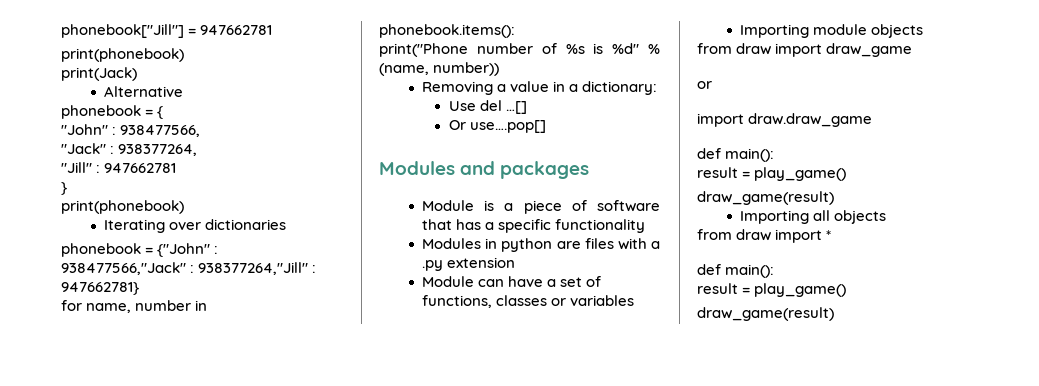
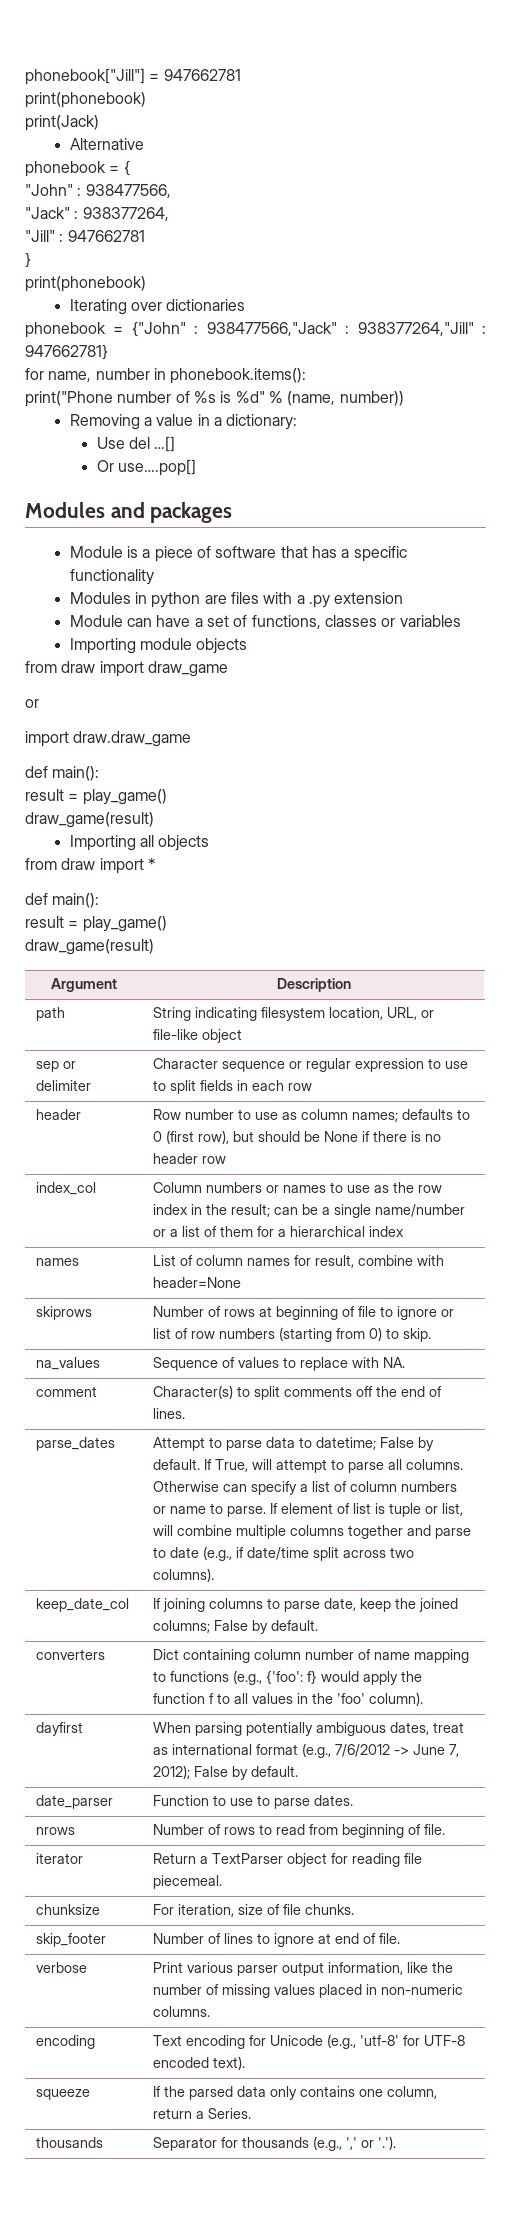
+ Argument | Description
+ path | String indicating filesystem location, URL, or file-like object
+ sep or delimiter | Character sequence or regular expression to use to split fields in each row
+ header | Row number to use as column names; defaults to 0 (first row), but should be None if there is no header row
+ index_col | Column numbers or names to use as the row index in the result; can be a single name/number or a list of them for a hierarchical index
+ names | List of column names for result, combine with header=None
+ skiprows | Number of rows at beginning of file to ignore or list of row numbers (starting from 0) to skip.
+ na_values | Sequence of values to replace with NA.
+ comment | Character(s) to split comments off the end of lines.
+ parse_dates | Attempt to parse data to datetime; False by default. If True, will attempt to parse all columns. Otherwise can specify a list of column numbers or name to parse. If element of list is tuple or list, will combine multiple columns together and parse to date (e.g., if date/time split across two columns).
+ keep_date_col | If joining columns to parse date, keep the joined columns; False by default.
+ converters | Dict containing column number of name mapping to functions (e.g., {'foo': f} would apply the function f to all values in the 'foo' column).
+ dayfirst | When parsing potentially ambiguous dates, treat as international format (e.g., 7/6/2012 -> June 7, 2012); False by default.
+ date_parser | Function to use to parse dates.
+ nrows | Number of rows to read from beginning of file.
+ iterator | Return a TextParser object for reading file piecemeal.
+ chunksize | For iteration, size of file chunks.
+ skip_footer | Number of lines to ignore at end of file.
+ verbose | Print various parser output information, like the number of missing values placed in non-numeric columns.
+ encoding | Text encoding for Unicode (e.g., 'utf-8' for UTF-8 encoded text).
+ squeeze | If the parsed data only contains one column, return a Series.
+ thousands | Separator for thousands (e.g., ',' or '.').

